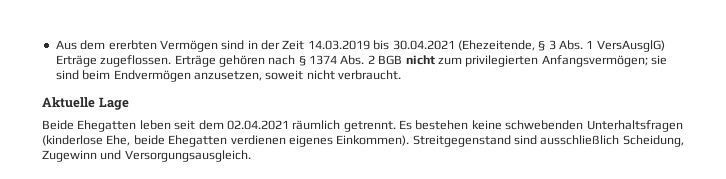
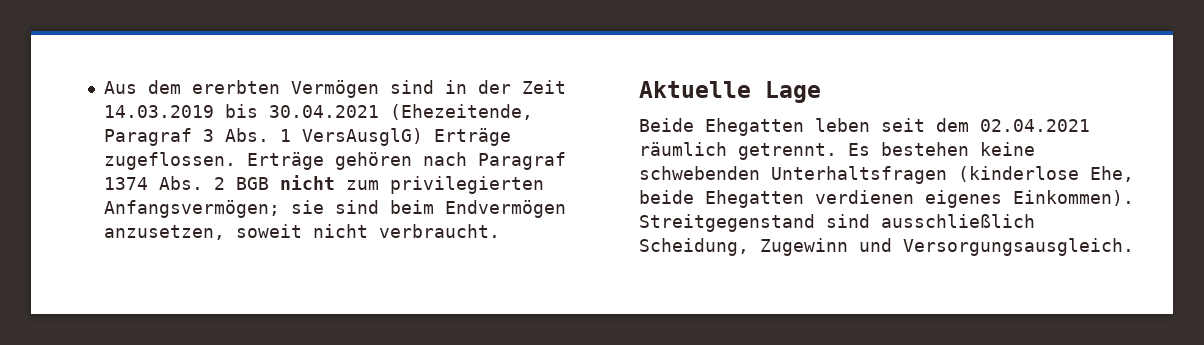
- Aus dem ererbten Vermögen sind in der Zeit 14.03.2019 bis 30.04.2021 (Ehezeitende, § 3 Abs. 1 VersAusglG) Erträge zugeflossen.
+ Aus dem ererbten Vermögen sind in der Zeit 14.03.2019 bis 30.04.2021 (Ehezeitende, Paragraf 3 Abs. 1 VersAusglG) Erträge zugeflossen.
- Erträge gehören nach § 1374 Abs. 2 BGB nicht zum privilegierten Anfangsvermögen; sie sind beim Endvermögen anzusetzen, soweit nicht verbraucht.
+ Erträge gehören nach Paragraf 1374 Abs. 2 BGB nicht zum privilegierten Anfangsvermögen; sie sind beim Endvermögen anzusetzen, soweit nicht verbraucht.

